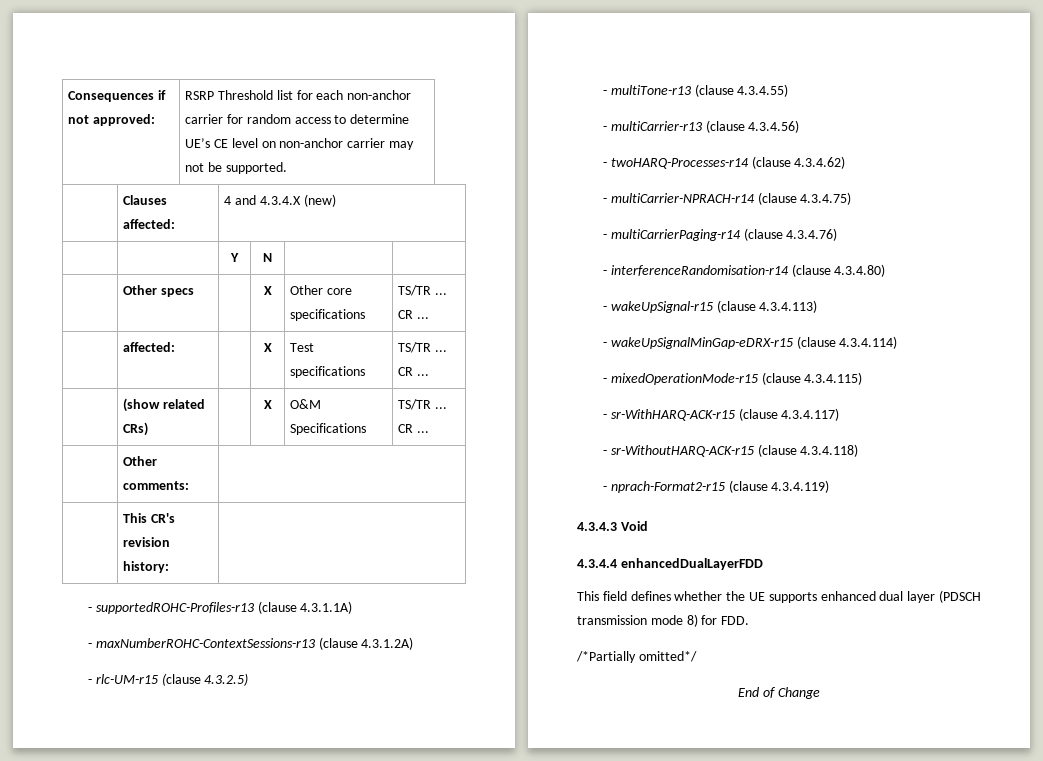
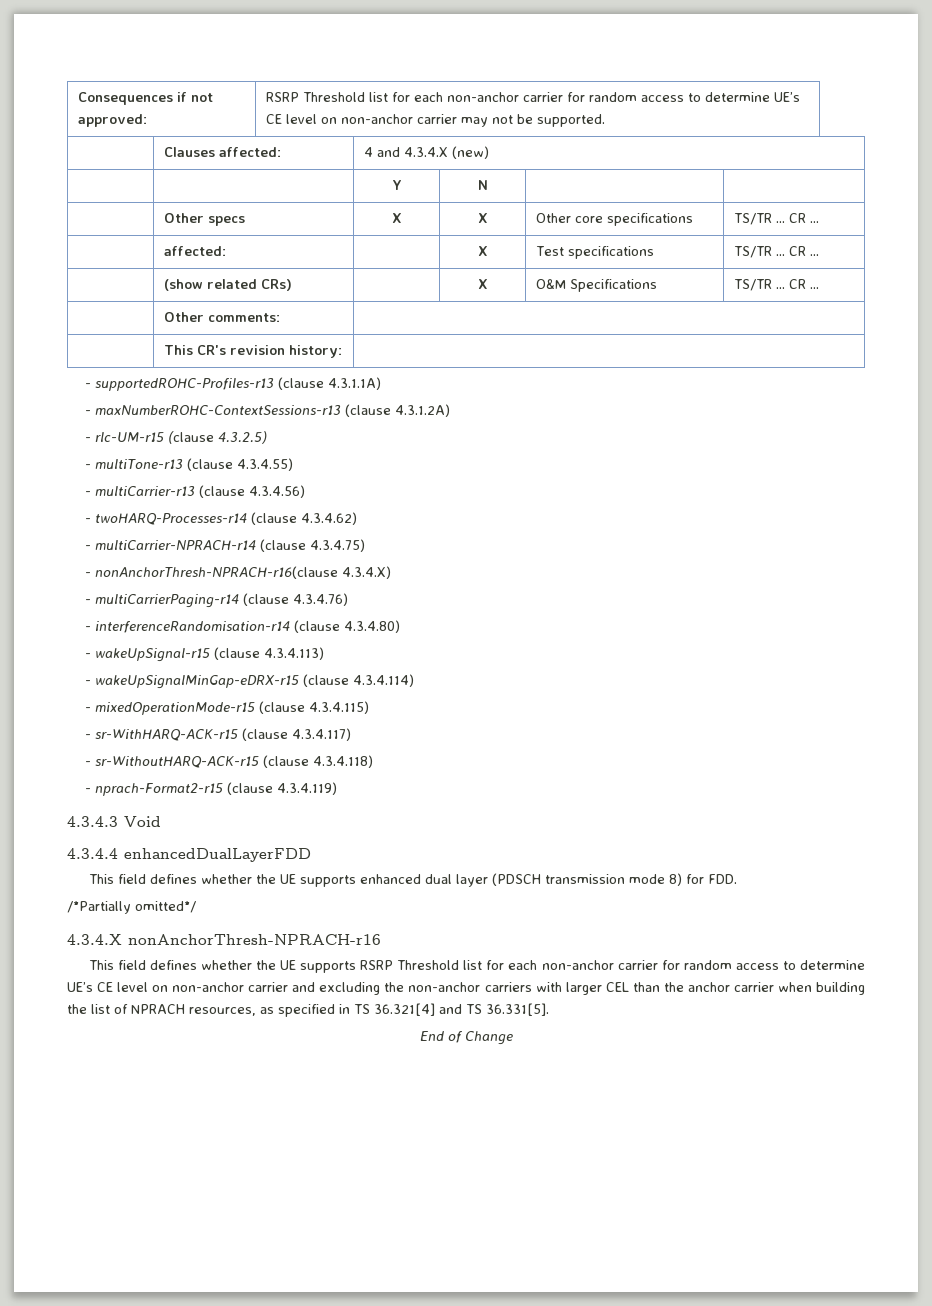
- | Other specs | | X | Other core specifications | TS/TR ... CR ...
+ | Other specs | X | X | Other core specifications | TS/TR ... CR ...
+ - nonAnchorThresh-NPRACH-r16(clause 4.3.4.X)
+ 4.3.4.X nonAnchorThresh-NPRACH-r16
+ This field defines whether the UE supports RSRP Threshold list for each non-anchor carrier for random access to determine UE’s CE level on non-anchor carrier and excluding the non-anchor carriers with larger CEL than the anchor carrier when building the list of NPRACH resources, as specified in TS 36.321[4] and TS 36.331[5].

